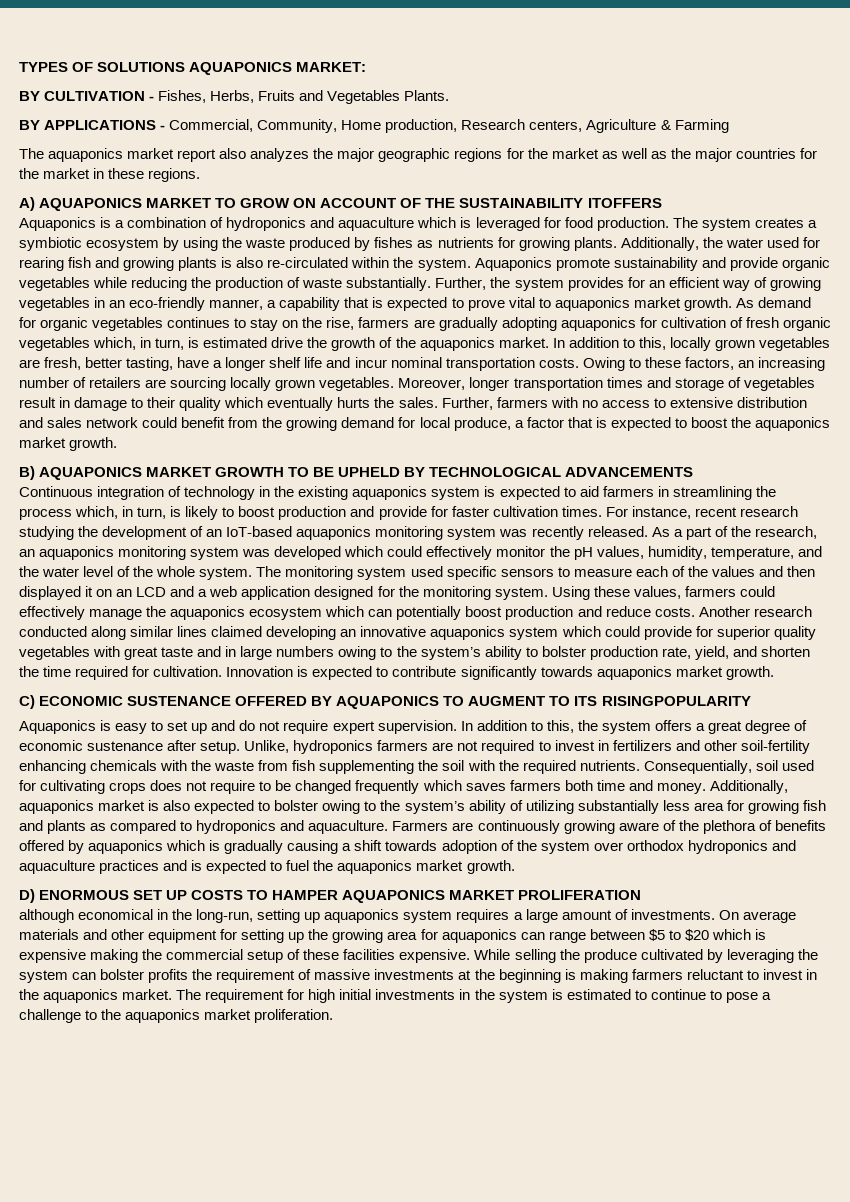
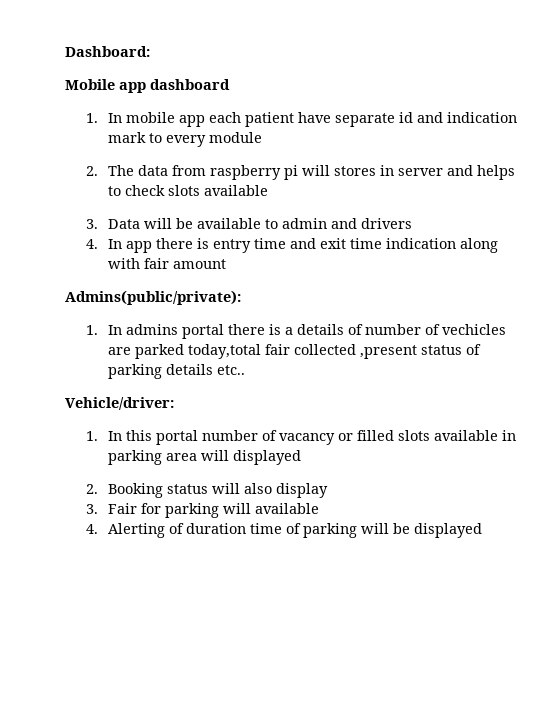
- TYPES OF SOLUTIONS AQUAPONICS MARKET:
- BY CULTIVATION - Fishes, Herbs, Fruits and Vegetables Plants.
- BY APPLICATIONS - Commercial, Community, Home production, Research centers, Agriculture & Farming
- The aquaponics market report also analyzes the major geographic regions for the market as well as the major countries for the market in these regions.
- A) AQUAPONICS MARKET TO GROW ON ACCOUNT OF THE SUSTAINABILITY ITOFFERS
- Aquaponics is a combination of hydroponics and aquaculture which is leveraged for food production. The system creates a symbiotic ecosystem by using the waste produced by fishes as nutrients for growing plants. Additionally, the water used for rearing fish and growing plants is also re-circulated within the system. Aquaponics promote sustainability and provide organic vegetables while reducing the production of waste substantially. Further, the system provides for an efficient way of growing vegetables in an eco-friendly manner, a capability that is expected to prove vital to aquaponics market growth. As demand for organic vegetables continues to stay on the rise, farmers are gradually adopting aquaponics for cultivation of fresh organic vegetables which, in turn, is estimated drive the growth of the aquaponics market. In addition to this, locally grown vegetables are fresh, better tasting, have a longer shelf life and incur nominal transportation costs. Owing to these factors, an increasing number of retailers are sourcing locally grown vegetables. Moreover, longer transportation times and storage of vegetables result in damage to their quality which eventually hurts the sales. Further, farmers with no access to extensive distribution and sales network could benefit from the growing demand for local produce, a factor that is expected to boost the aquaponics market growth.
- B) AQUAPONICS MARKET GROWTH TO BE UPHELD BY TECHNOLOGICAL ADVANCEMENTS
- Continuous integration of technology in the existing aquaponics system is expected to aid farmers in streamlining the process which, in turn, is likely to boost production and provide for faster cultivation times. For instance, recent research studying the development of an IoT-based aquaponics monitoring system was recently released. As a part of the research, an aquaponics monitoring system was developed which could effectively monitor the pH values, humidity, temperature, and the water level of the whole system. The monitoring system used specific sensors to measure each of the values and then displayed it on an LCD and a web application designed for the monitoring system. Using these values, farmers could effectively manage the aquaponics ecosystem which can potentially boost production and reduce costs. Another research conducted along similar lines claimed developing an innovative aquaponics system which could provide for superior quality vegetables with great taste and in large numbers owing to the system’s ability to bolster production rate, yield, and shorten the time required for cultivation. Innovation is expected to contribute significantly towards aquaponics market growth.
- C) ECONOMIC SUSTENANCE OFFERED BY AQUAPONICS TO AUGMENT TO ITS RISINGPOPULARITY
- Aquaponics is easy to set up and do not require expert supervision. In addition to this, the system offers a great degree of economic sustenance after setup. Unlike, hydroponics farmers are not required to invest in fertilizers and other soil-fertility enhancing chemicals with the waste from fish supplementing the soil with the required nutrients. Consequentially, soil used for cultivating crops does not require to be changed frequently which saves farmers both time and money. Additionally, aquaponics market is also expected to bolster owing to the system’s ability of utilizing substantially less area for growing fish and plants as compared to hydroponics and aquaculture. Farmers are continuously growing aware of the plethora of benefits offered by aquaponics which is gradually causing a shift towards adoption of the system over orthodox hydroponics and aquaculture practices and is expected to fuel the aquaponics market growth.
- D) ENORMOUS SET UP COSTS TO HAMPER AQUAPONICS MARKET PROLIFERATION
- although economical in the long-run, setting up aquaponics system requires a large amount of investments. On average materials and other equipment for setting up the growing area for aquaponics can range between $5 to $20 which is expensive making the commercial setup of these facilities expensive. While selling the produce cultivated by leveraging the system can bolster profits the requirement of massive investments at the beginning is making farmers reluctant to invest in the aquaponics market. The requirement for high initial investments in the system is estimated to continue to pose a challenge to the aquaponics market proliferation.
+ Dashboard:
+ Mobile app dashboard
+ 1. In mobile app each patient have separate id and indication mark to every module
+ 2. The data from raspberry pi will stores in server and helps to check slots available
+ 3. Data will be available to admin and drivers
+ 4. In app there is entry time and exit time indication along with fair amount
+ Admins(public/private):
+ 1. In admins portal there is a details of number of vechicles are parked today,total fair collected ,present status of parking details etc..
+ Vehicle/driver:
+ 1. In this portal number of vacancy or filled slots available in parking area will displayed
+ 2. Booking status will also display
+ 3. Fair for parking will available
+ 4. Alerting of duration time of parking will be displayed

